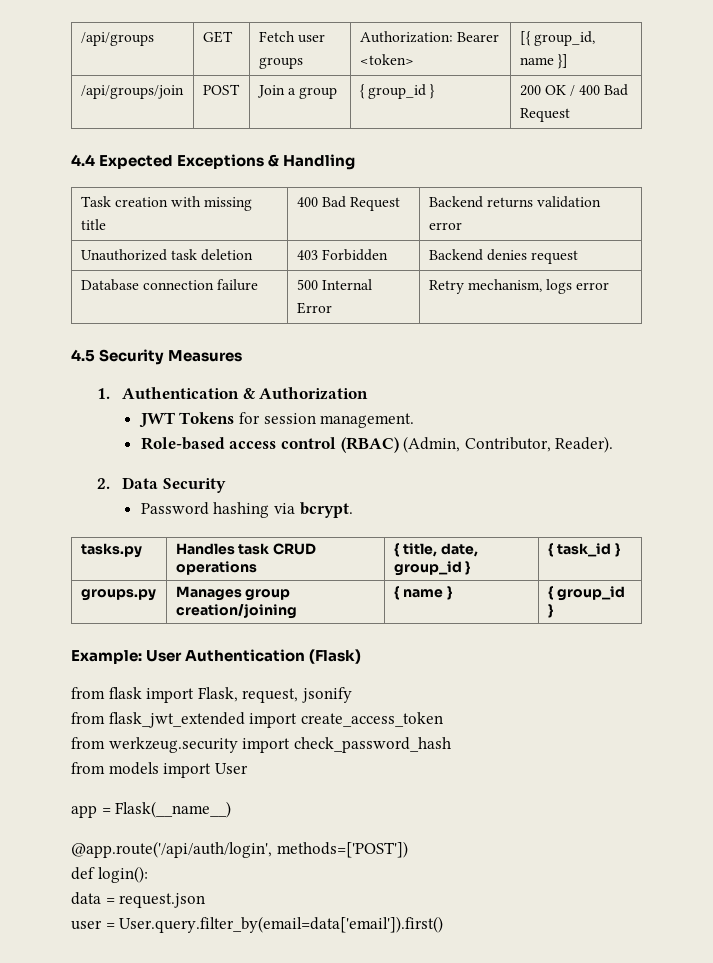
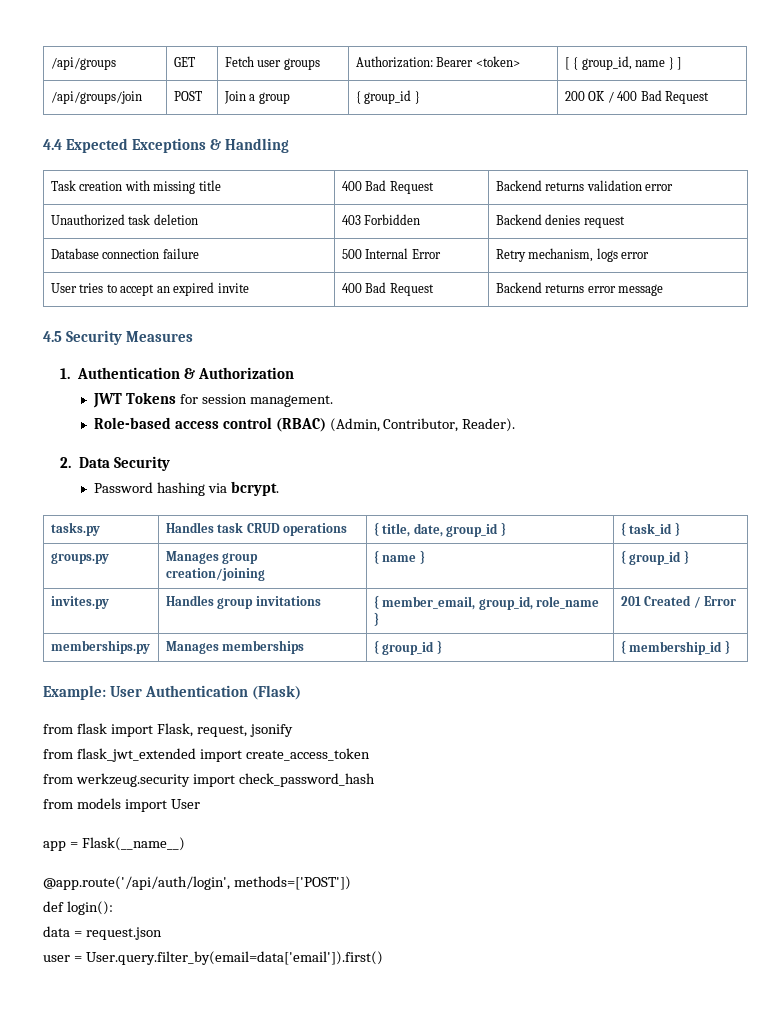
- /api/groups | GET | Fetch user groups | Authorization: Bearer <token> | [{ group_id, name }]
+ /api/groups | GET | Fetch user groups | Authorization: Bearer <token> | [ { group_id, name } ]
+ User tries to accept an expired invite | 400 Bad Request | Backend returns error message
+ invites.py | Handles group invitations | { member_email, group_id, role_name } | 201 Created / Error
+ memberships.py | Manages memberships | { group_id } | { membership_id }

